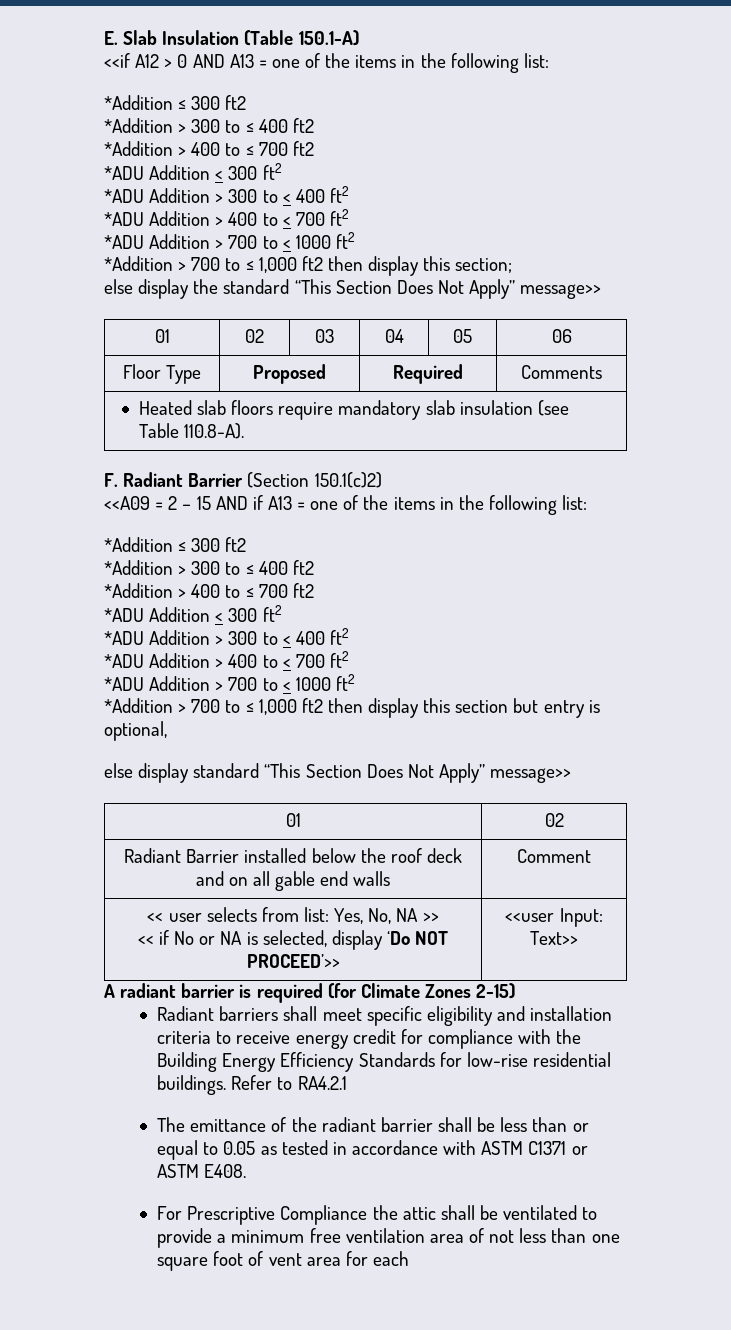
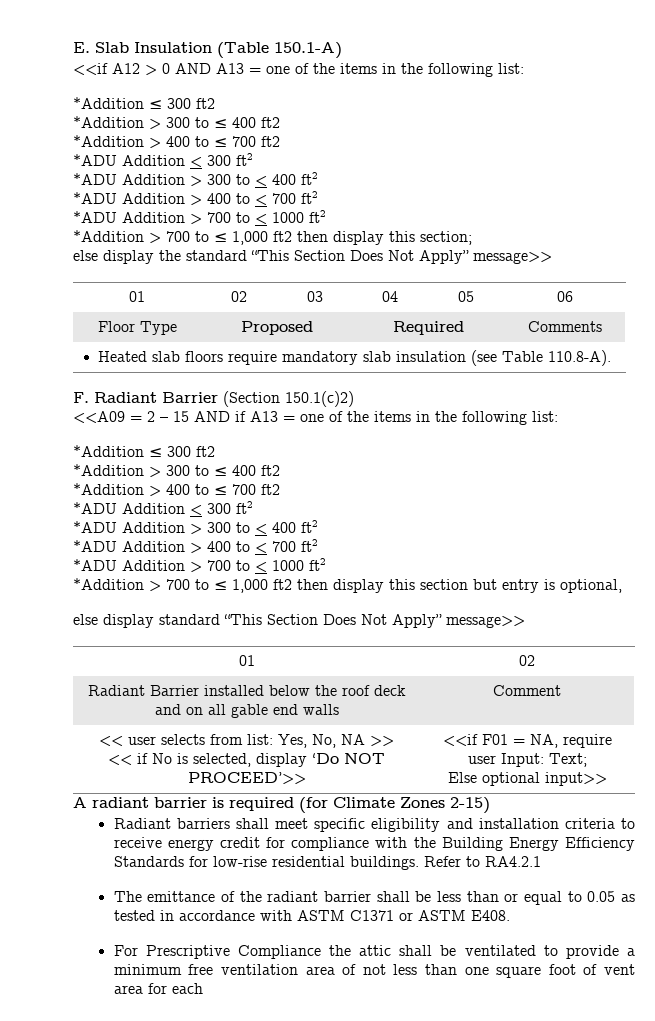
  << user selects from list: Yes, No, NA >>
- << if No or NA is selected, display ‘Do NOT PROCEED’>> | <<user Input: Text>>
+ << if No is selected, display ‘Do NOT PROCEED’>> | <<if F01 = NA, require user Input: Text;
+ Else optional input>>

